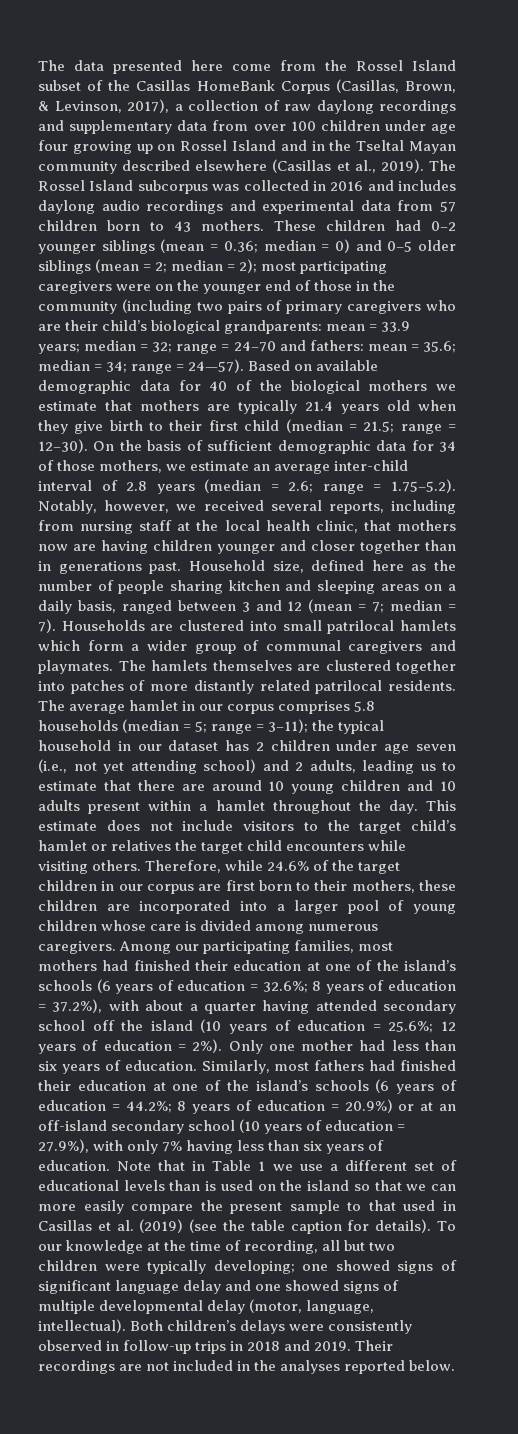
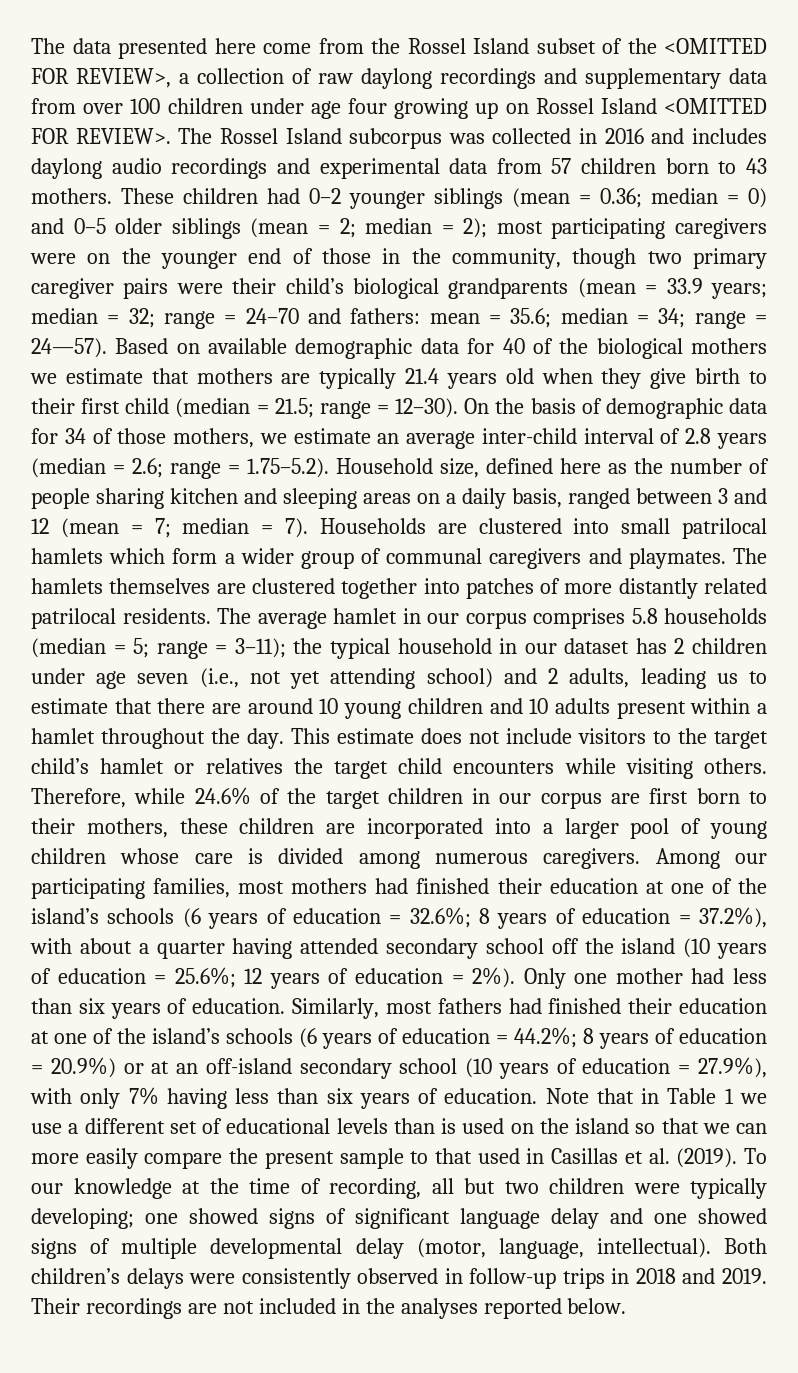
- The data presented here come from the Rossel Island subset of the Casillas HomeBank Corpus (Casillas, Brown, & Levinson, 2017), a collection of raw daylong recordings and supplementary data from over 100 children under age four growing up on Rossel Island and in the Tseltal Mayan community described elsewhere (Casillas et al., 2019).
+ The data presented here come from the Rossel Island subset of the <OMITTED FOR REVIEW>, a collection of raw daylong recordings and supplementary data from over 100 children under age four growing up on Rossel Island <OMITTED FOR REVIEW>.
- These children had 0–2 younger siblings (mean = 0.36; median = 0) and 0–5 older siblings (mean = 2; median = 2); most participating caregivers were on the younger end of those in the community (including two pairs of primary caregivers who are their child’s biological grandparents: mean = 33.9 years; median = 32; range = 24–70 and fathers: mean = 35.6; median = 34; range = 24—57).
+ These children had 0–2 younger siblings (mean = 0.36; median = 0) and 0–5 older siblings (mean = 2; median = 2); most participating caregivers were on the younger end of those in the community, though two primary caregiver pairs were their child’s biological grandparents (mean = 33.9 years; median = 32; range = 24–70 and fathers: mean = 35.6; median = 34; range = 24—57).
- On the basis of sufficient demographic data for 34 of those mothers, we estimate an average inter-child interval of 2.8 years (median = 2.6; range = 1.75–5.2). Notably, however, we received several reports, including from nursing staff at the local health clinic, that mothers now are having children younger and closer together than in generations past. Household size, defined here as the number of people sharing kitchen and sleeping areas on a daily basis, ranged between 3 and 12 (mean = 7; median = 7).
+ On the basis of demographic data for 34 of those mothers, we estimate an average inter-child interval of 2.8 years (median = 2.6; range = 1.75–5.2). Household size, defined here as the number of people sharing kitchen and sleeping areas on a daily basis, ranged between 3 and 12 (mean = 7; median = 7).
- Note that in Table 1 we use a different set of educational levels than is used on the island so that we can more easily compare the present sample to that used in Casillas et al. (2019) (see the table caption for details).
+ Note that in Table 1 we use a different set of educational levels than is used on the island so that we can more easily compare the present sample to that used in Casillas et al. (2019).

